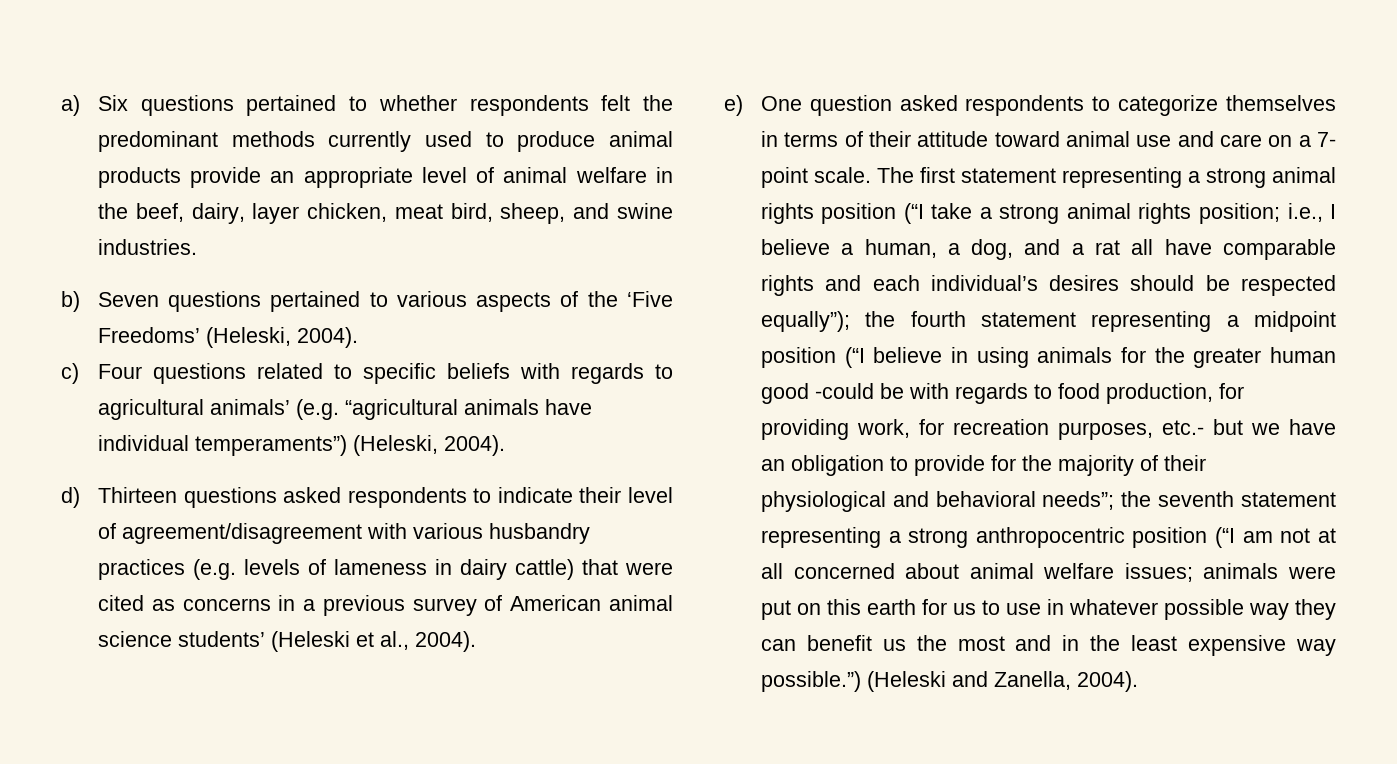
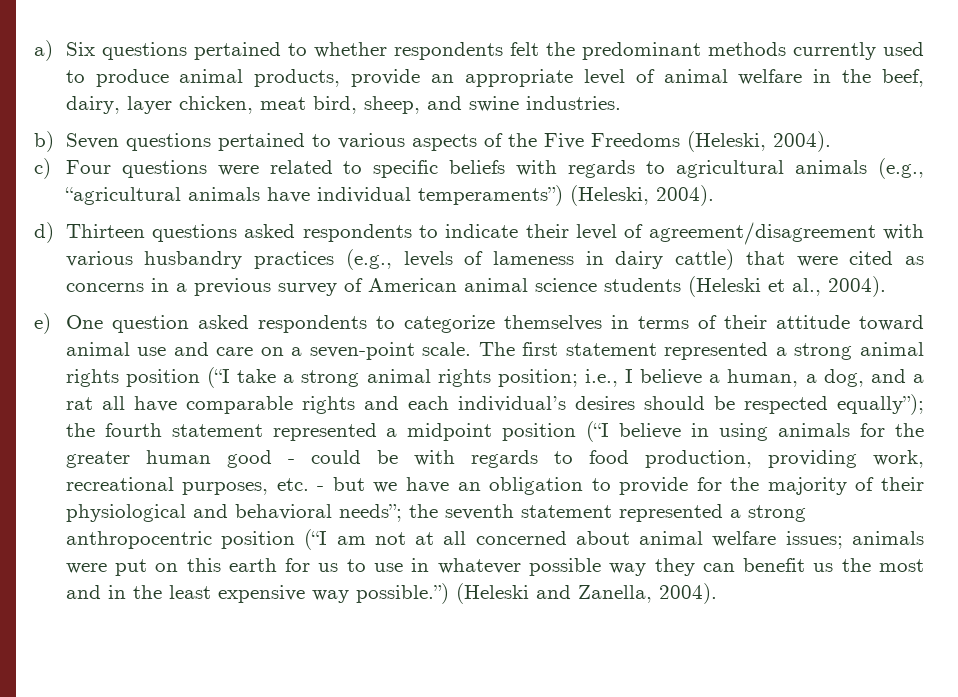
- a) Six questions pertained to whether respondents felt the predominant methods currently used to produce animal products provide an appropriate level of animal welfare in the beef, dairy, layer chicken, meat bird, sheep, and swine industries.
+ a) Six questions pertained to whether respondents felt the predominant methods currently used to produce animal products, provide an appropriate level of animal welfare in the beef, dairy, layer chicken, meat bird, sheep, and swine industries.
- b) Seven questions pertained to various aspects of the ‘Five Freedoms’ (Heleski, 2004).
+ b) Seven questions pertained to various aspects of the Five Freedoms (Heleski, 2004).
- c) Four questions related to specific beliefs with regards to agricultural animals’ (e.g. “agricultural animals have individual temperaments”) (Heleski, 2004).
+ c) Four questions were related to specific beliefs with regards to agricultural animals (e.g., “agricultural animals have individual temperaments”) (Heleski, 2004).
- d) Thirteen questions asked respondents to indicate their level of agreement/disagreement with various husbandry practices (e.g. levels of lameness in dairy cattle) that were cited as concerns in a previous survey of American animal science students’ (Heleski et al., 2004).
+ d) Thirteen questions asked respondents to indicate their level of agreement/disagreement with various husbandry practices (e.g., levels of lameness in dairy cattle) that were cited as concerns in a previous survey of American animal science students (Heleski et al., 2004).
- e) One question asked respondents to categorize themselves in terms of their attitude toward animal use and care on a 7- point scale.
+ e) One question asked respondents to categorize themselves in terms of their attitude toward animal use and care on a seven-point scale.
- The first statement representing a strong animal rights position (“I take a strong animal rights position;
+ The first statement represented a strong animal rights position (“I take a strong animal rights position;
- the fourth statement representing a midpoint position (“I believe in using animals for the greater human good -could be with regards to food production, for providing work, for recreation purposes, etc.- but we have an obligation to provide for the majority of their physiological and behavioral needs”;
+ the fourth statement represented a midpoint position (“I believe in using animals for the greater human good - could be with regards to food production, providing work, recreational purposes, etc. - but we have an obligation to provide for the majority of their physiological and behavioral needs”;
- the seventh statement representing a strong anthropocentric position (“I am not at all concerned about animal welfare issues;
+ the seventh statement represented a strong anthropocentric position (“I am not at all concerned about animal welfare issues;

